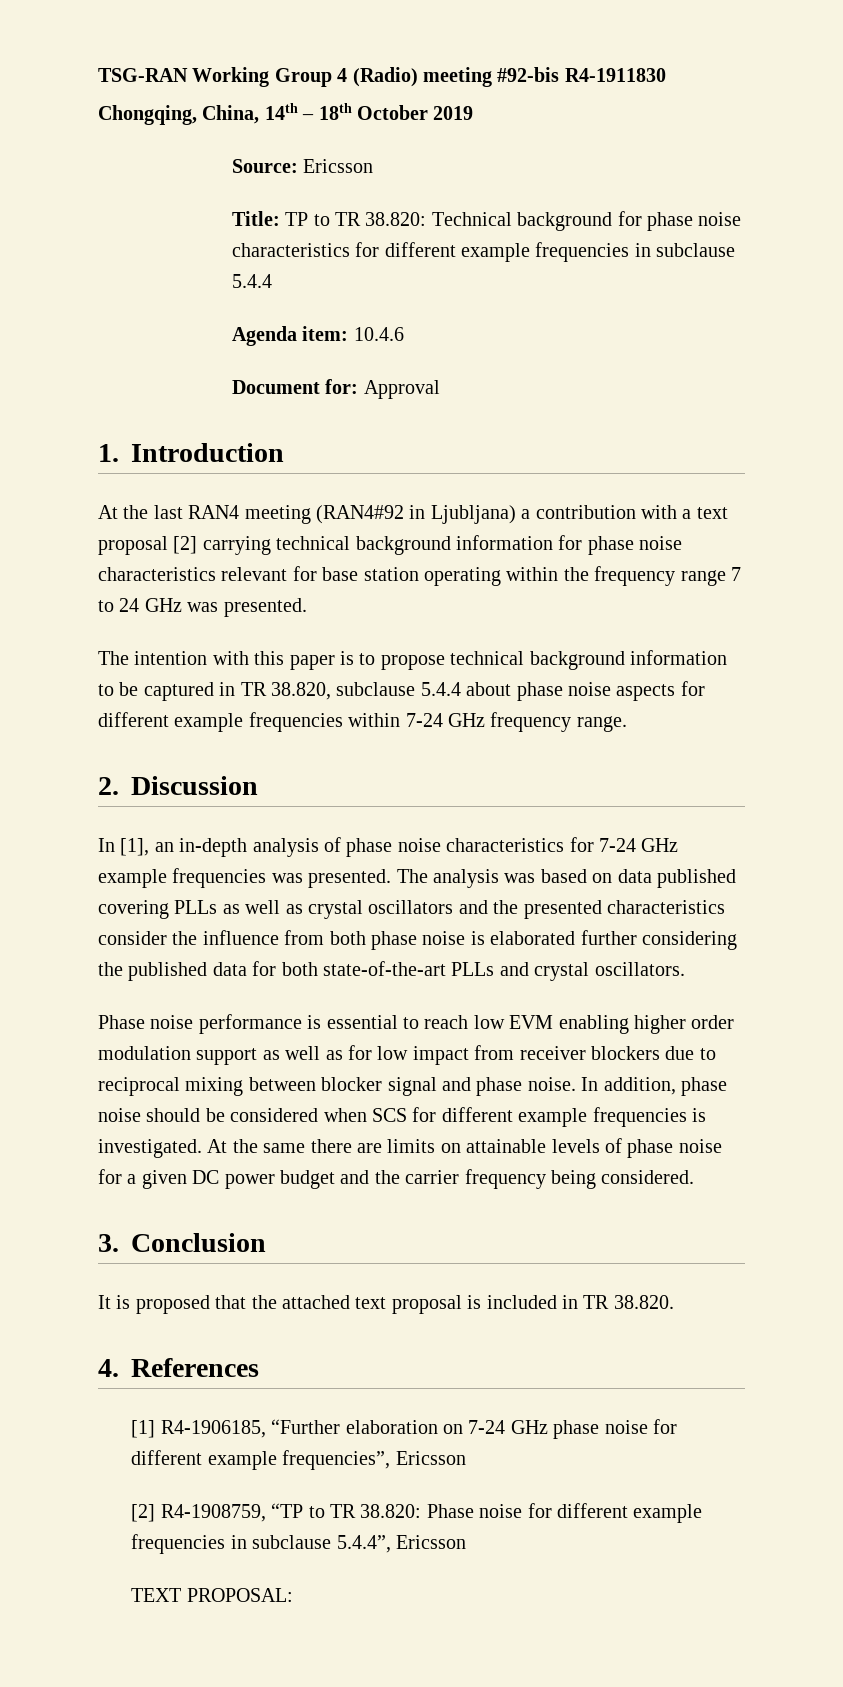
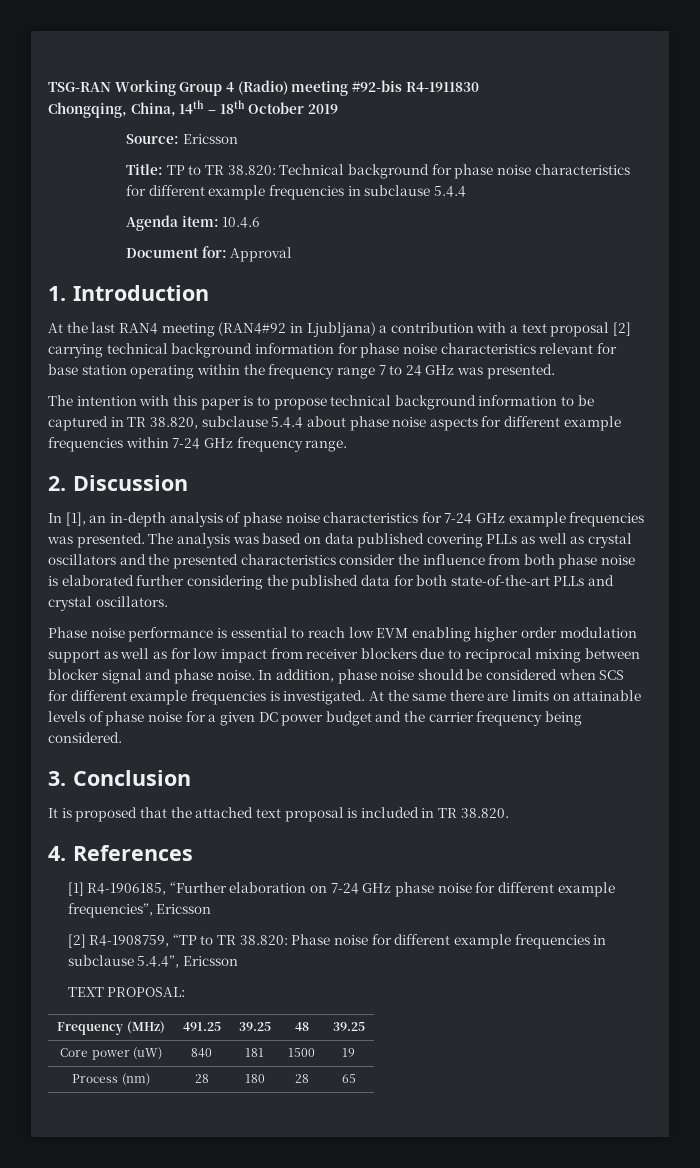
+ Frequency (MHz) | 491.25 | 39.25 | 48 | 39.25
+ Core power (uW) | 840 | 181 | 1500 | 19
+ Process (nm) | 28 | 180 | 28 | 65

